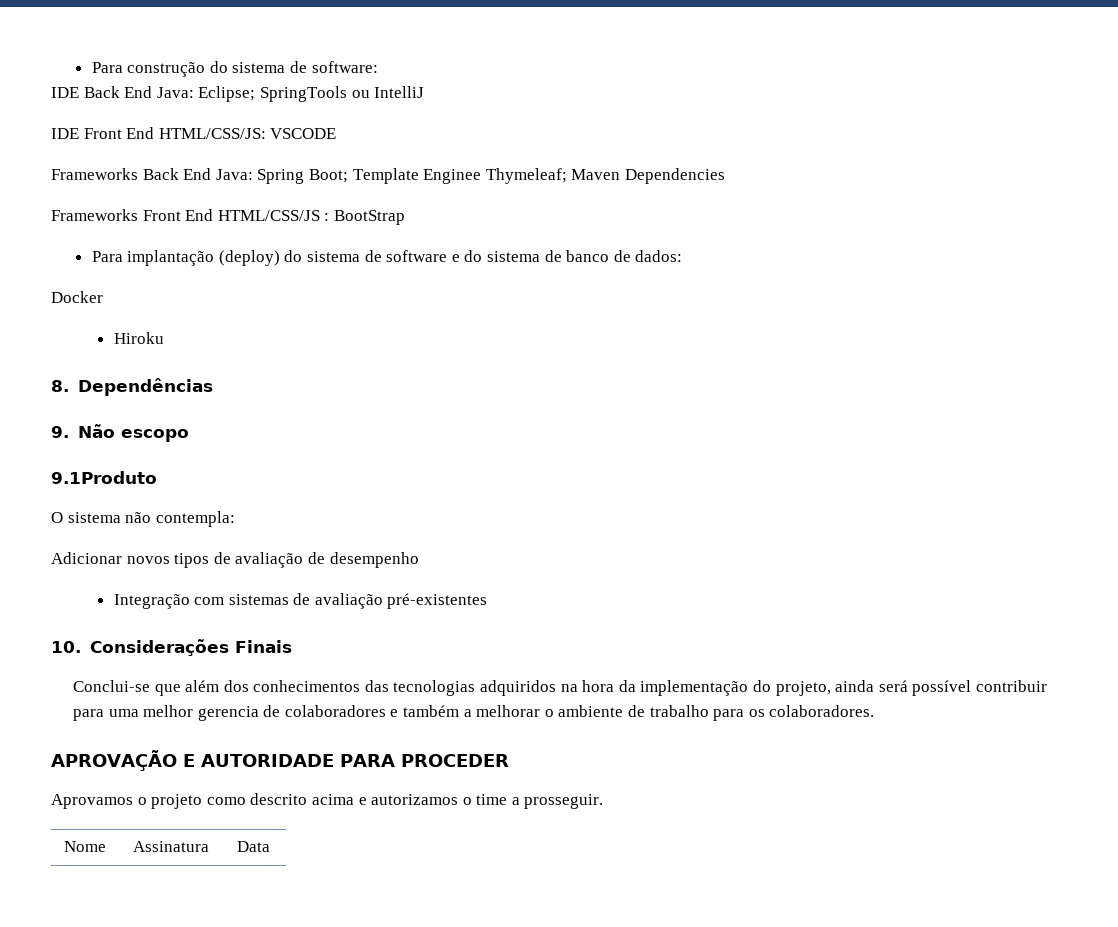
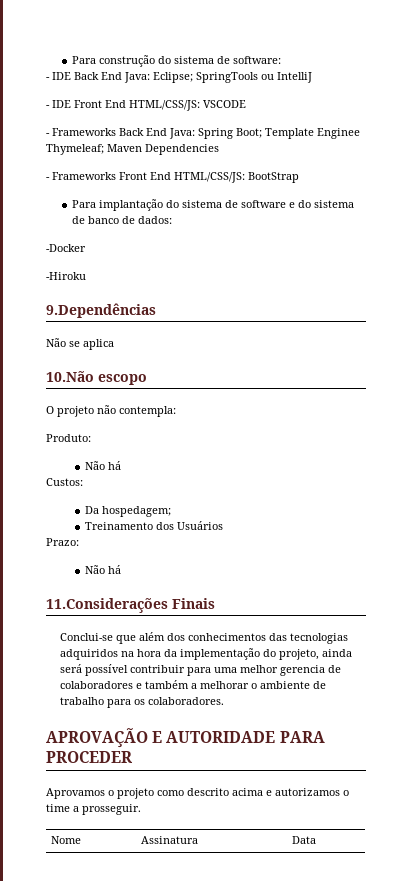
- IDE Back End Java: Eclipse; SpringTools ou IntelliJ
+ - IDE Back End Java: Eclipse; SpringTools ou IntelliJ
- IDE Front End HTML/CSS/JS: VSCODE
+ - IDE Front End HTML/CSS/JS: VSCODE
- Frameworks Back End Java: Spring Boot; Template Enginee Thymeleaf; Maven Dependencies
+ - Frameworks Back End Java: Spring Boot; Template Enginee Thymeleaf; Maven Dependencies
- Frameworks Front End HTML/CSS/JS : BootStrap
+ - Frameworks Front End HTML/CSS/JS: BootStrap
- Para implantação (deploy) do sistema de software e do sistema de banco de dados:
+ Para implantação do sistema de software e do sistema de banco de dados:
- Docker
- Hiroku
- 8. Dependências
- 9. Não escopo
+ -Docker
+ -Hiroku
+ 9.Dependências
+ Não se aplica
+ 10.Não escopo
- 9.1Produto
- O sistema não contempla:
+ O projeto não contempla:
- Adicionar novos tipos de avaliação de desempenho
- Integração com sistemas de avaliação pré-existentes
- 10. Considerações Finais
+ Produto:
+ Não há
+ Custos:
+ Da hospedagem;
+ Treinamento dos Usuários
+ Prazo:
+ Não há
+ 11.Considerações Finais

